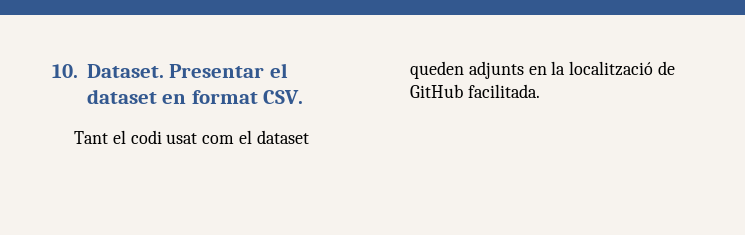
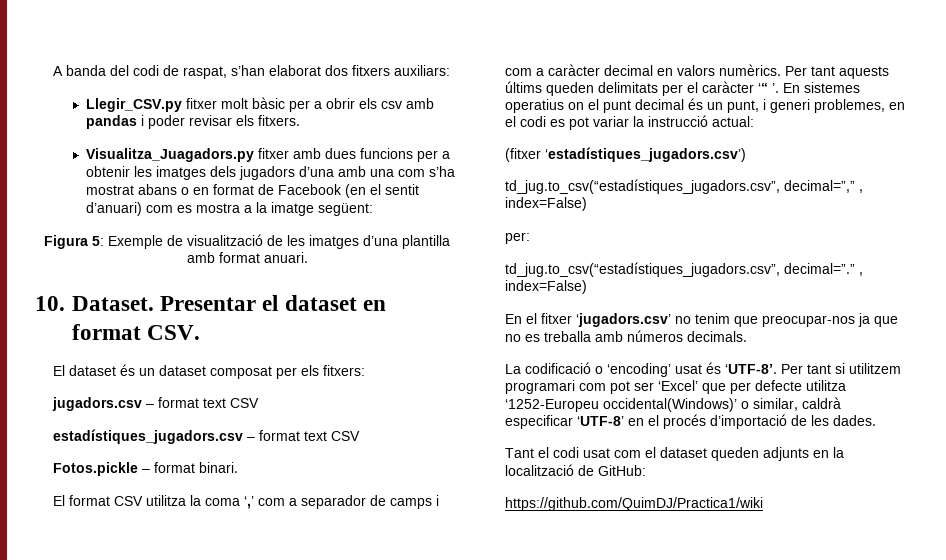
+ A banda del codi de raspat, s’han elaborat dos fitxers auxiliars:
+ Llegir_CSV.py fitxer molt bàsic per a obrir els csv amb pandas i poder revisar els fitxers.
+ Visualitza_Juagadors.py fitxer amb dues funcions per a obtenir les imatges dels jugadors d’una amb una com s’ha mostrat abans o en format de Facebook (en el sentit d’anuari) com es mostra a la imatge següent:
+ Figura 5: Exemple de visualització de les imatges d’una plantilla amb format anuari.
+ El dataset és un dataset composat per els fitxers:
+ jugadors.csv – format text CSV
+ estadístiques_jugadors.csv – format text CSV
+ Fotos.pickle – format binari.
+ El format CSV utilitza la coma ‘,’ com a separador de camps i com a caràcter decimal en valors numèrics. Per tant aquests últims queden delimitats per el caràcter ‘“ ’. En sistemes operatius on el punt decimal és un punt, i generi problemes, en el codi es pot variar la instrucció actual:
+ (fitxer ‘estadístiques_jugadors.csv’)
+ td_jug.to_csv(“estadístiques_jugadors.csv”, decimal=”,” , index=False)
+ per:
+ td_jug.to_csv(“estadístiques_jugadors.csv”, decimal=”.” , index=False)
+ En el fitxer ‘jugadors.csv’ no tenim que preocupar-nos ja que no es treballa amb números decimals.
+ La codificació o ‘encoding’ usat és ‘UTF-8’. Per tant si utilitzem programari com pot ser ‘Excel’ que per defecte utilitza ‘1252-Europeu occidental(Windows)’ o similar, caldrà especificar ‘UTF-8’ en el procés d’importació de les dades.
- Tant el codi usat com el dataset queden adjunts en la localització de GitHub facilitada.
+ Tant el codi usat com el dataset queden adjunts en la localització de GitHub:
+ https://github.com/QuimDJ/Practica1/wiki

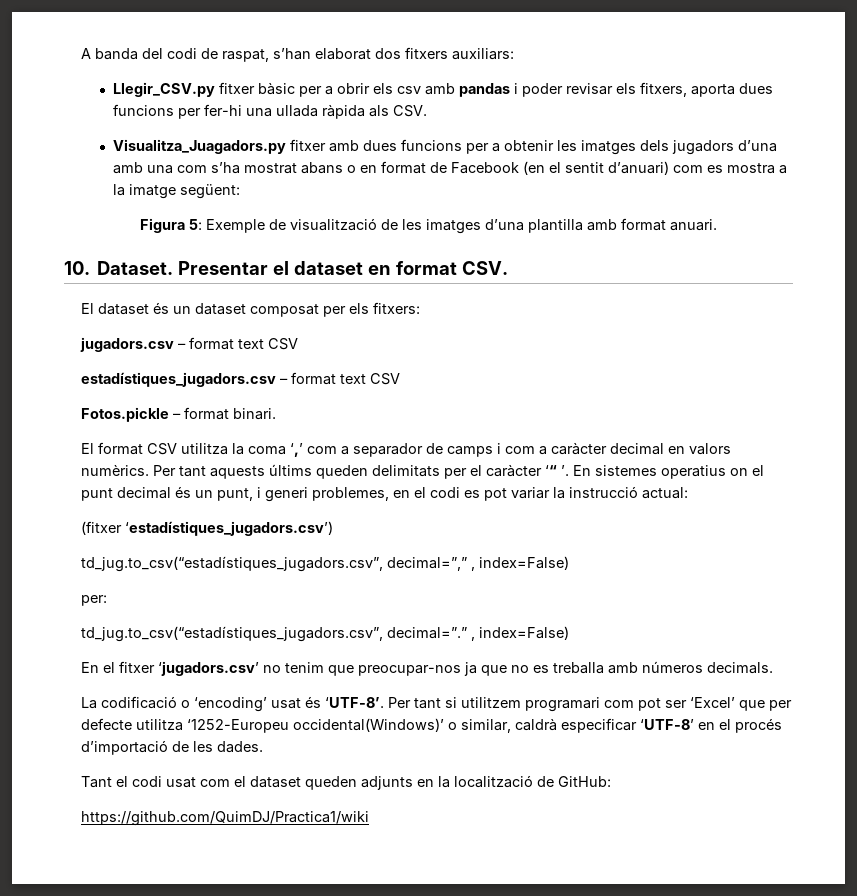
- Llegir_CSV.py fitxer molt bàsic per a obrir els csv amb pandas i poder revisar els fitxers.
+ Llegir_CSV.py fitxer bàsic per a obrir els csv amb pandas i poder revisar els fitxers, aporta dues funcions per fer-hi una ullada ràpida als CSV.

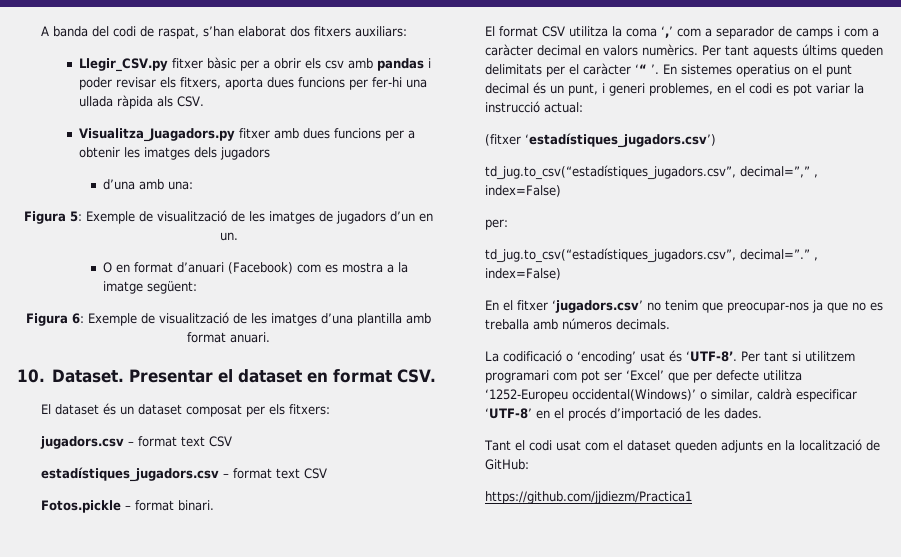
- Visualitza_Juagadors.py fitxer amb dues funcions per a obtenir les imatges dels jugadors d’una amb una com s’ha mostrat abans o en format de Facebook (en el sentit d’anuari) com es mostra a la imatge següent:
+ Visualitza_Juagadors.py fitxer amb dues funcions per a obtenir les imatges dels jugadors
+ d’una amb una:
+ Figura 5: Exemple de visualització de les imatges de jugadors d’un en un.
+ O en format d’anuari (Facebook) com es mostra a la imatge següent:
- Figura 5: Exemple de visualització de les imatges d’una plantilla amb format anuari.
+ Figura 6: Exemple de visualització de les imatges d’una plantilla amb format anuari.
- https://github.com/QuimDJ/Practica1/wiki
+ https://github.com/jjdiezm/Practica1

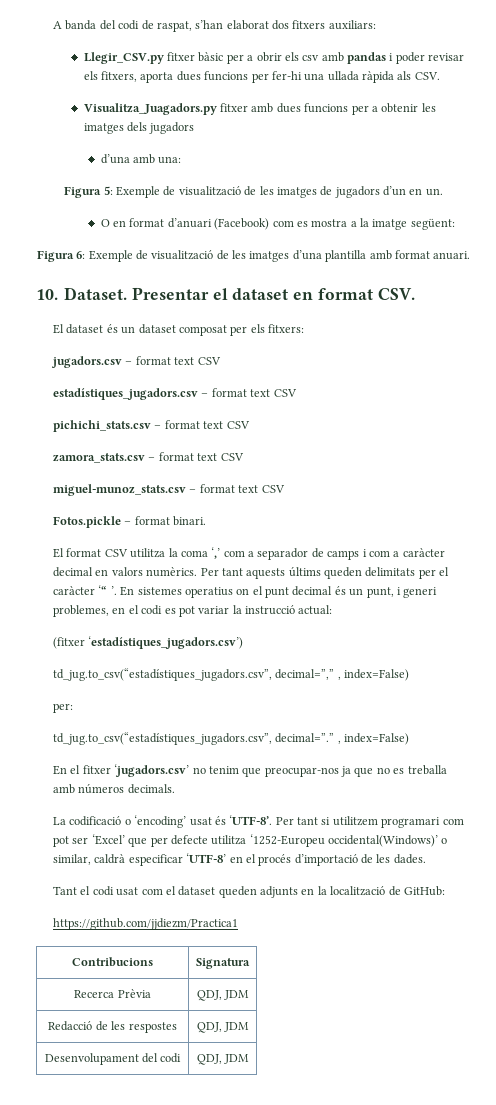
+ pichichi_stats.csv – format text CSV
+ zamora_stats.csv – format text CSV
+ miguel-munoz_stats.csv – format text CSV
+ Contribucions | Signatura
+ Recerca Prèvia | QDJ, JDM
+ Redacció de les respostes | QDJ, JDM
+ Desenvolupament del codi | QDJ, JDM

